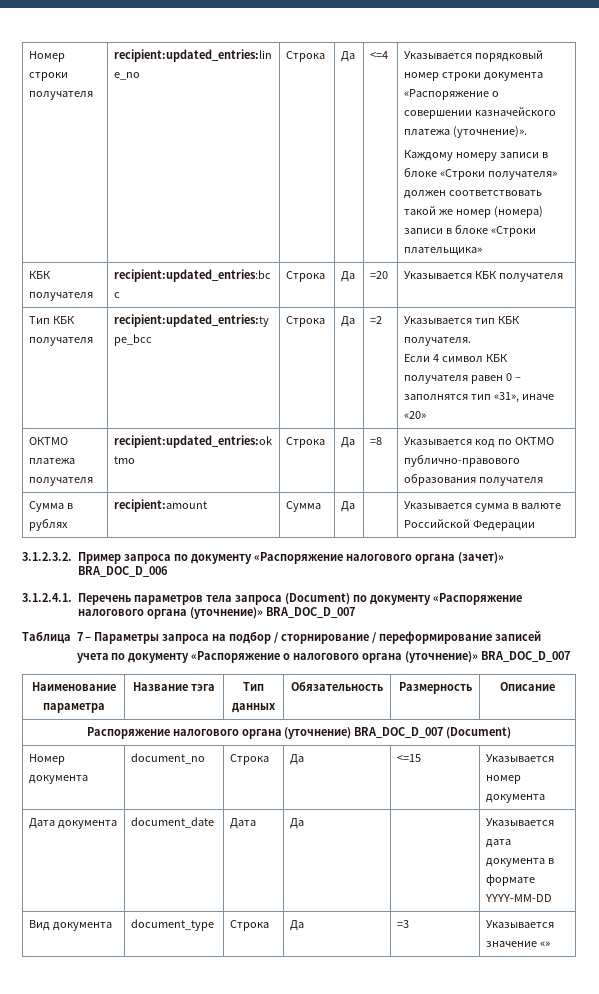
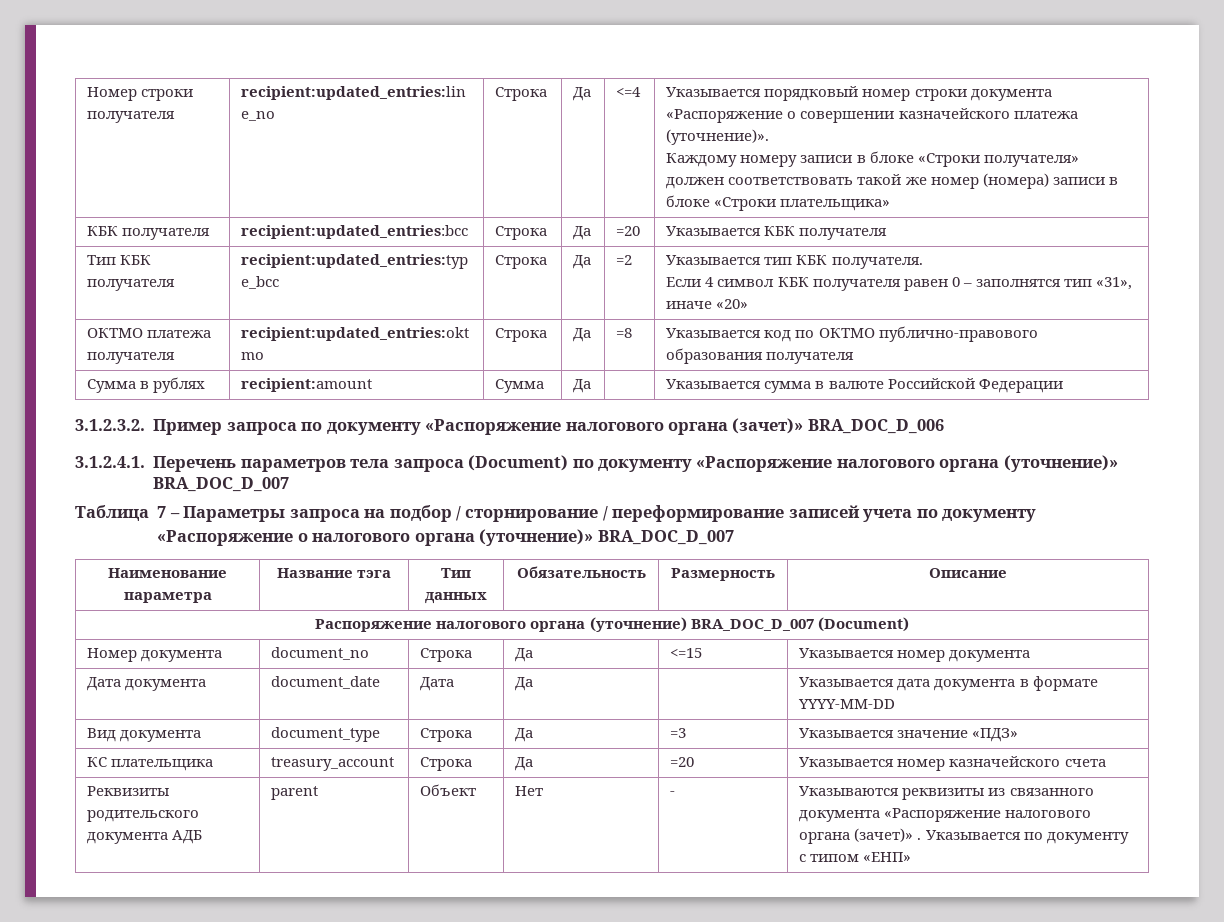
- Вид документа | document_type | Строка | Да | =3 | Указывается значение «»
+ Вид документа | document_type | Строка | Да | =3 | Указывается значение «ПДЗ»
+ КС плательщика | treasury_account | Строка | Да | =20 | Указывается номер казначейского счета
+ Реквизиты родительского документа АДБ | parent | Объект | Нет | - | Указываются реквизиты из связанного документа «Распоряжение налогового органа (зачет)» . Указывается по документу с типом «ЕНП»

